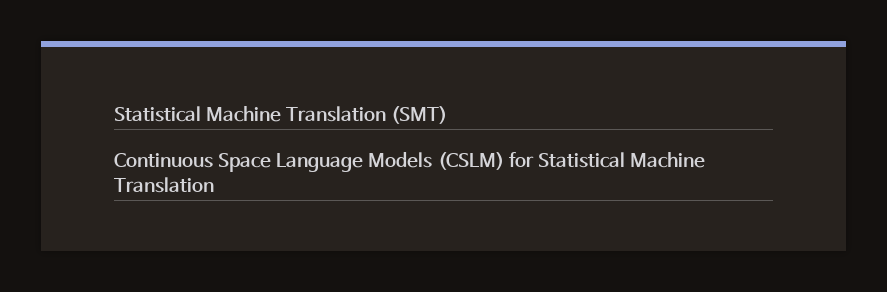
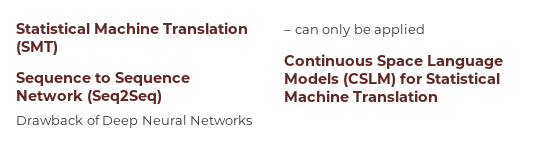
+ Sequence to Sequence Network (Seq2Seq)
+ Drawback of Deep Neural Networks – can only be applied

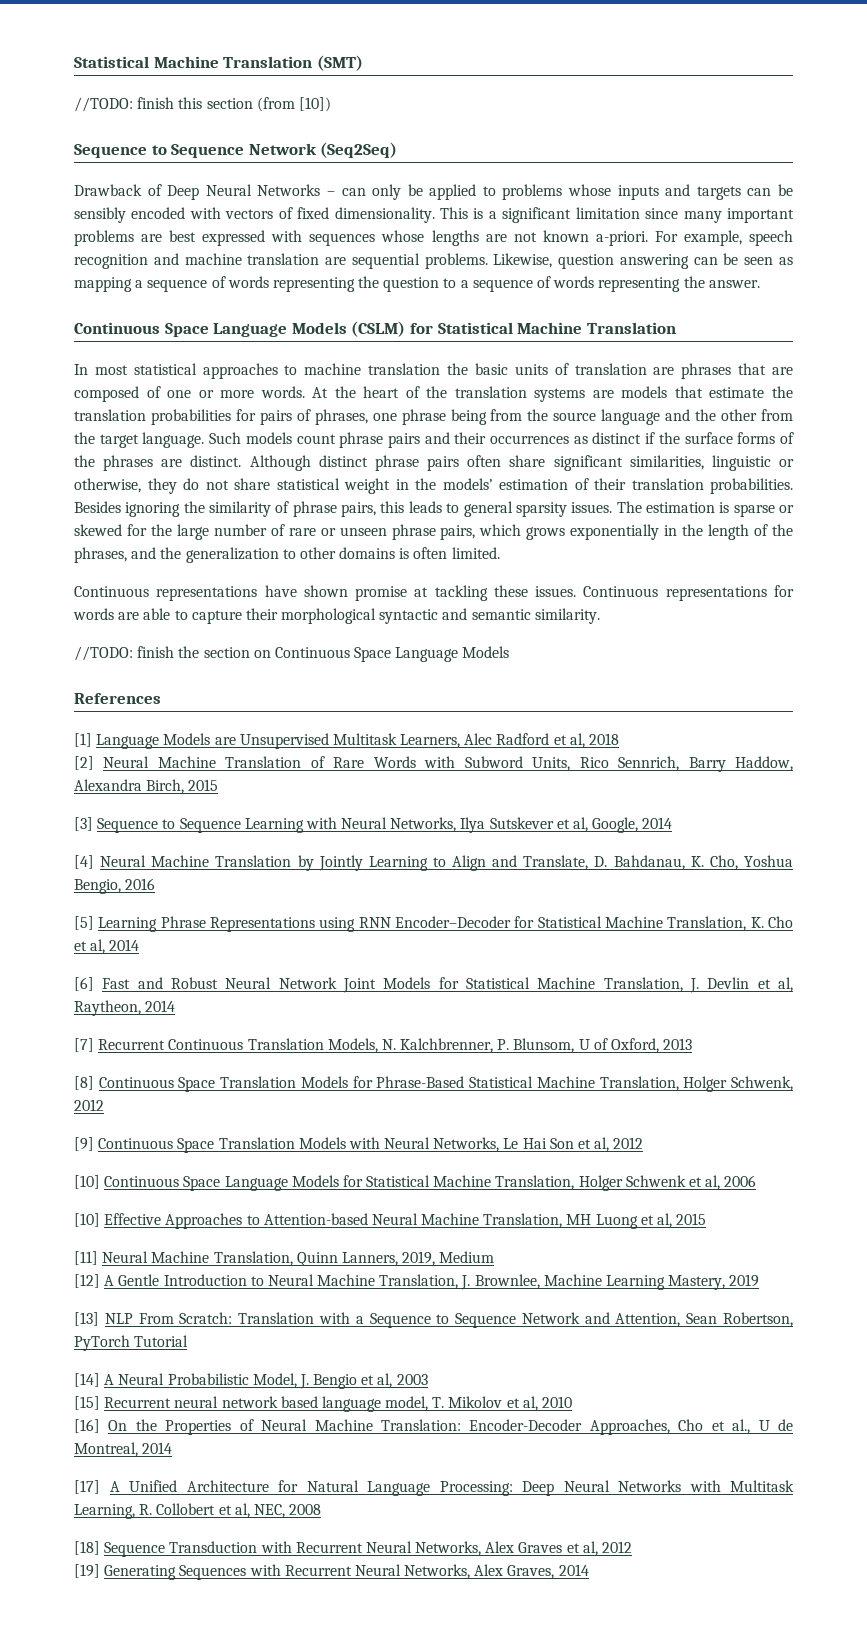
+ //TODO: finish this section (from [10])
- Drawback of Deep Neural Networks – can only be applied
+ Drawback of Deep Neural Networks – can only be applied to problems whose inputs and targets can be sensibly encoded with vectors of fixed dimensionality. This is a significant limitation since many important problems are best expressed with sequences whose lengths are not known a-priori. For example, speech recognition and machine translation are sequential problems. Likewise, question answering can be seen as mapping a sequence of words representing the question to a sequence of words representing the answer.
+ In most statistical approaches to machine translation the basic units of translation are phrases that are composed of one or more words. At the heart of the translation systems are models that estimate the translation probabilities for pairs of phrases, one phrase being from the source language and the other from the target language. Such models count phrase pairs and their occurrences as distinct if the surface forms of the phrases are distinct. Although distinct phrase pairs often share significant similarities, linguistic or otherwise, they do not share statistical weight in the models’ estimation of their translation probabilities. Besides ignoring the similarity of phrase pairs, this leads to general sparsity issues. The estimation is sparse or skewed for the large number of rare or unseen phrase pairs, which grows exponentially in the length of the phrases, and the generalization to other domains is often limited.
+ Continuous representations have shown promise at tackling these issues. Continuous representations for words are able to capture their morphological syntactic and semantic similarity.
+ //TODO: finish the section on Continuous Space Language Models
+ References
+ [1] Language Models are Unsupervised Multitask Learners, Alec Radford et al, 2018
+ [2] Neural Machine Translation of Rare Words with Subword Units, Rico Sennrich, Barry Haddow, Alexandra Birch, 2015
+ [3] Sequence to Sequence Learning with Neural Networks, Ilya Sutskever et al, Google, 2014
+ [4] Neural Machine Translation by Jointly Learning to Align and Translate, D. Bahdanau, K. Cho, Yoshua Bengio, 2016
+ [5] Learning Phrase Representations using RNN Encoder–Decoder for Statistical Machine Translation, K. Cho et al, 2014
+ [6] Fast and Robust Neural Network Joint Models for Statistical Machine Translation, J. Devlin et al, Raytheon, 2014
+ [7] Recurrent Continuous Translation Models, N. Kalchbrenner, P. Blunsom, U of Oxford, 2013
+ [8] Continuous Space Translation Models for Phrase-Based Statistical Machine Translation, Holger Schwenk, 2012
+ [9] Continuous Space Translation Models with Neural Networks, Le Hai Son et al, 2012
+ [10] Continuous Space Language Models for Statistical Machine Translation, Holger Schwenk et al, 2006
+ [10] Effective Approaches to Attention-based Neural Machine Translation, MH Luong et al, 2015
+ [11] Neural Machine Translation, Quinn Lanners, 2019, Medium
+ [12] A Gentle Introduction to Neural Machine Translation, J. Brownlee, Machine Learning Mastery, 2019
+ [13] NLP From Scratch: Translation with a Sequence to Sequence Network and Attention, Sean Robertson, PyTorch Tutorial
+ [14] A Neural Probabilistic Model, J. Bengio et al, 2003
+ [15] Recurrent neural network based language model, T. Mikolov et al, 2010
+ [16] On the Properties of Neural Machine Translation: Encoder-Decoder Approaches, Cho et al., U de Montreal, 2014
+ [17] A Unified Architecture for Natural Language Processing: Deep Neural Networks with Multitask Learning, R. Collobert et al, NEC, 2008
+ [18] Sequence Transduction with Recurrent Neural Networks, Alex Graves et al, 2012
+ [19] Generating Sequences with Recurrent Neural Networks, Alex Graves, 2014

